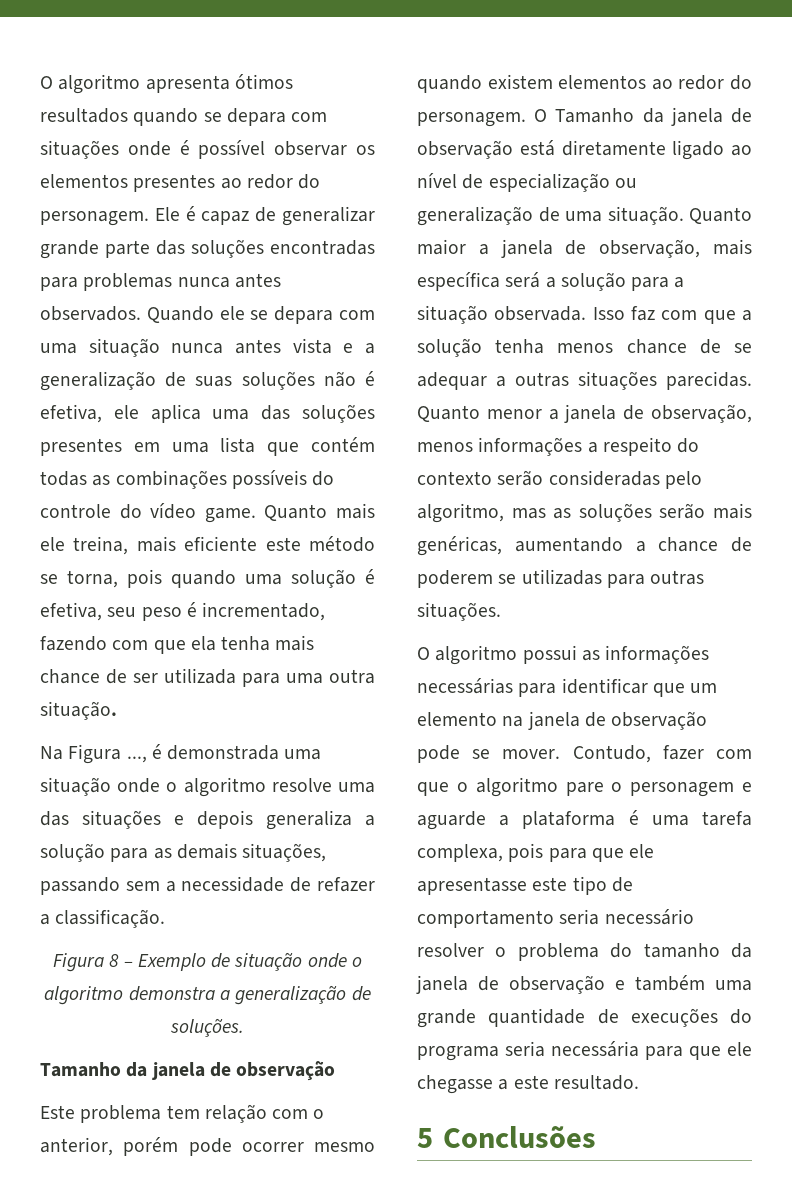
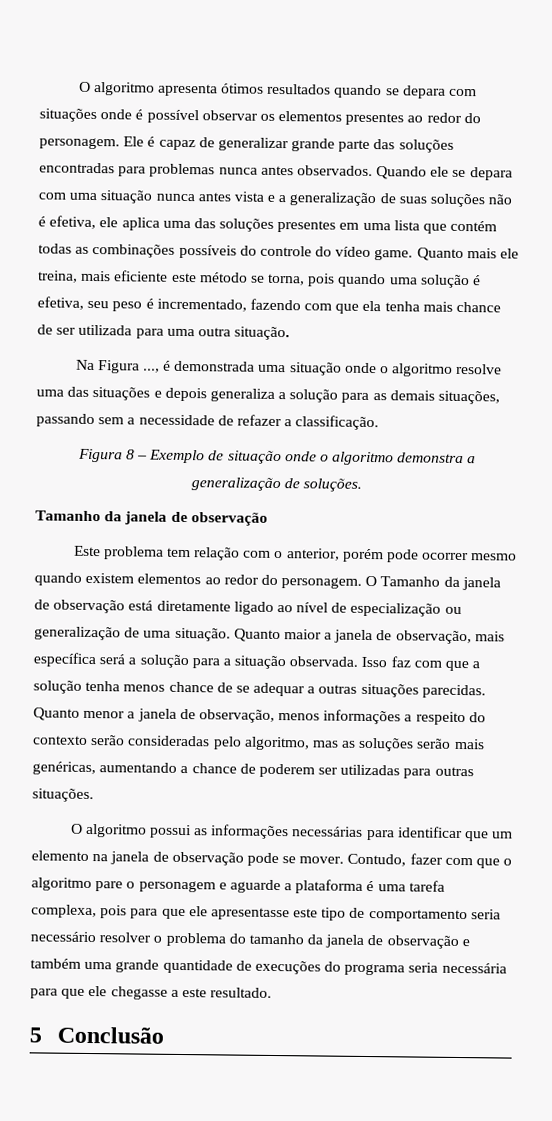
- Quanto menor a janela de observação, menos informações a respeito do contexto serão consideradas pelo algoritmo, mas as soluções serão mais genéricas, aumentando a chance de poderem se utilizadas para outras situações.
+ Quanto menor a janela de observação, menos informações a respeito do contexto serão consideradas pelo algoritmo, mas as soluções serão mais genéricas, aumentando a chance de poderem ser utilizadas para outras situações.
- 5 Conclusões
+ 5 Conclusão

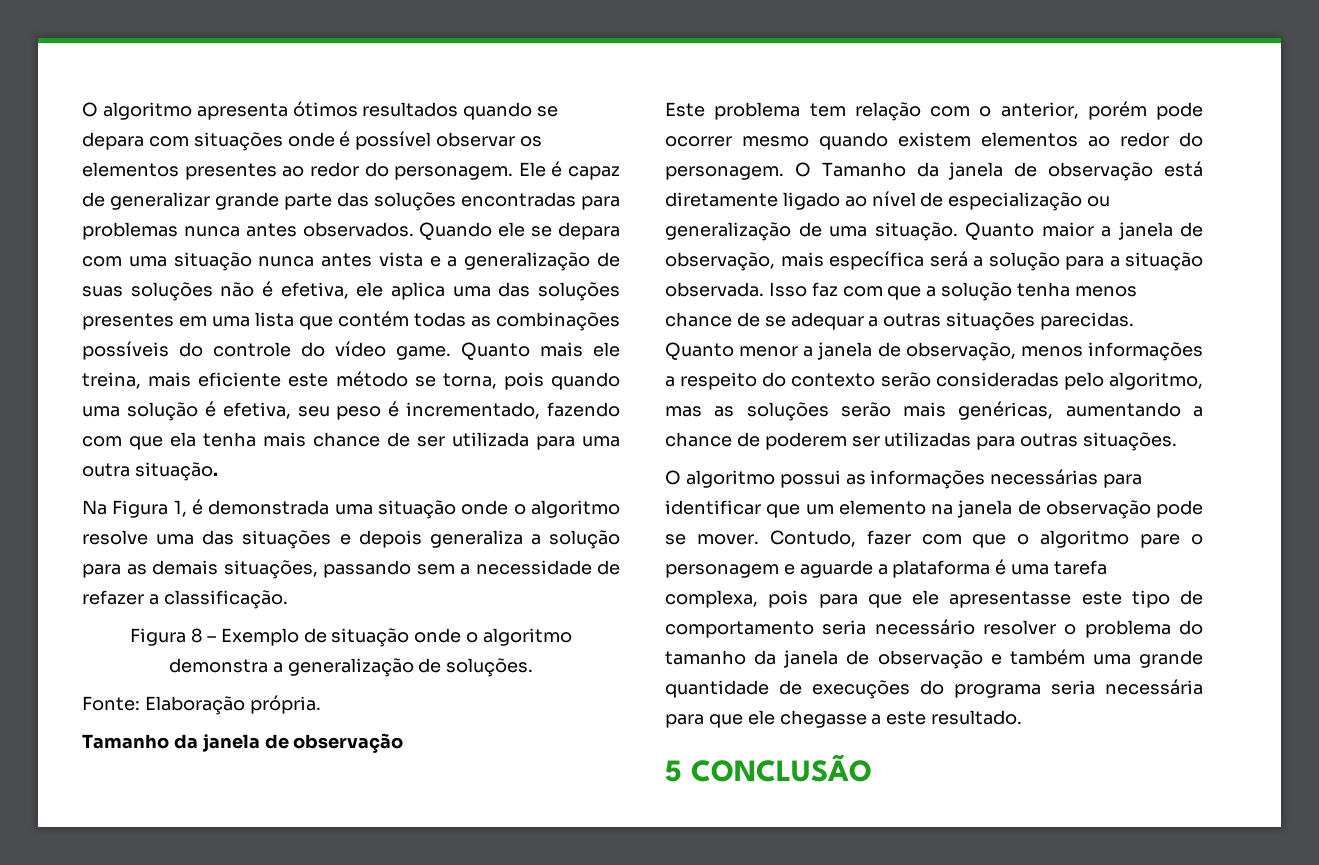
- Na Figura ..., é demonstrada uma situação onde o algoritmo resolve uma das situações e depois generaliza a solução para as demais situações, passando sem a necessidade de refazer a classificação.
+ Na Figura 1, é demonstrada uma situação onde o algoritmo resolve uma das situações e depois generaliza a solução para as demais situações, passando sem a necessidade de refazer a classificação.
+ Fonte: Elaboração própria.
- 5 Conclusão
+ 5 CONCLUSÃO

